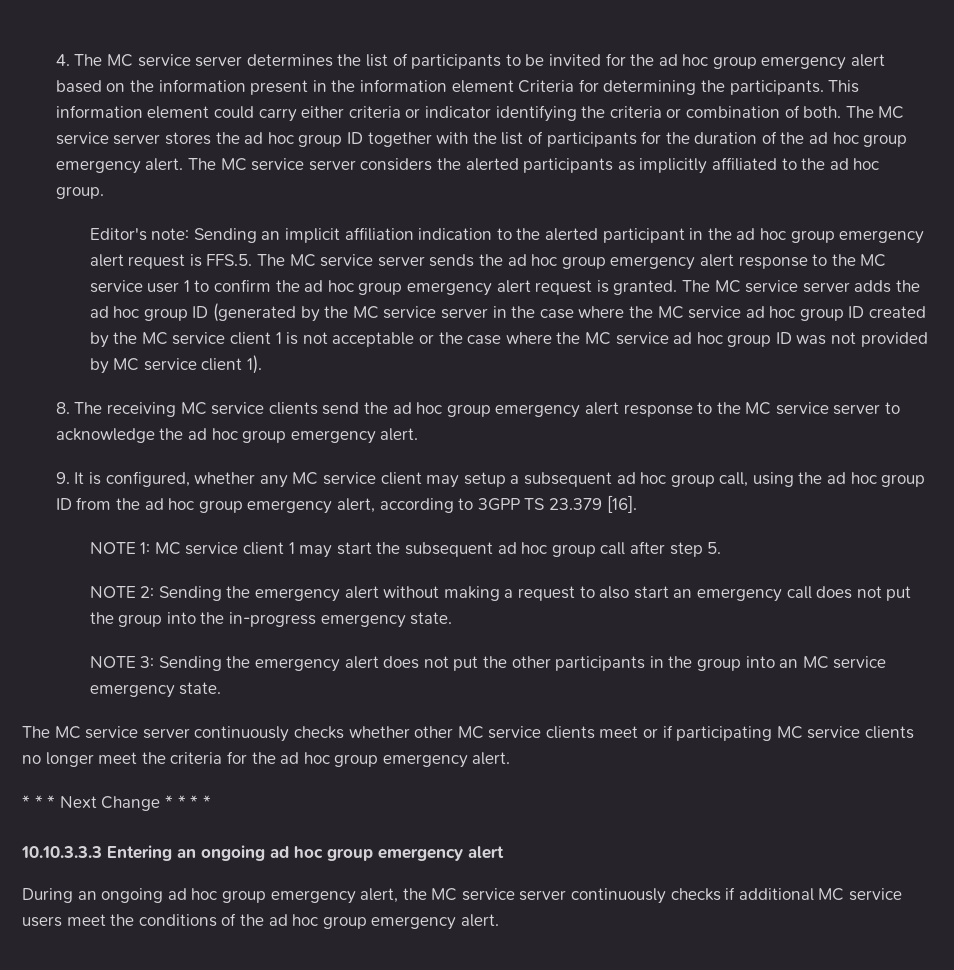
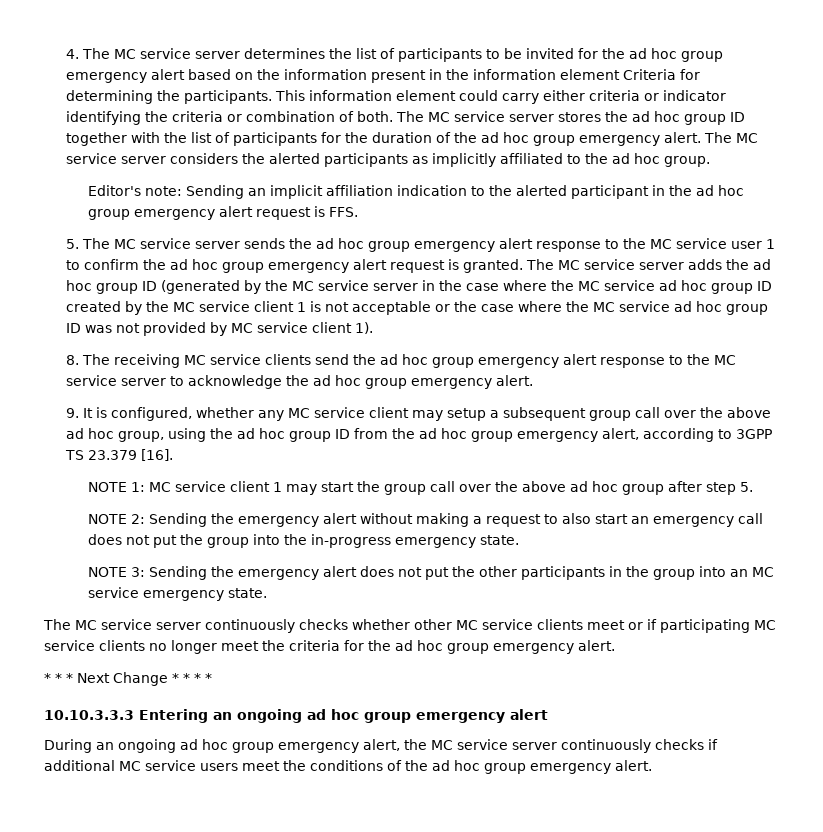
- Editor's note: Sending an implicit affiliation indication to the alerted participant in the ad hoc group emergency alert request is FFS.5. The MC service server sends the ad hoc group emergency alert response to the MC service user 1 to confirm the ad hoc group emergency alert request is granted.
+ Editor's note: Sending an implicit affiliation indication to the alerted participant in the ad hoc group emergency alert request is FFS.
+ 5. The MC service server sends the ad hoc group emergency alert response to the MC service user 1 to confirm the ad hoc group emergency alert request is granted.
- 9. It is configured, whether any MC service client may setup a subsequent ad hoc group call, using the ad hoc group ID from the ad hoc group emergency alert, according to 3GPP TS 23.379 [16].
+ 9. It is configured, whether any MC service client may setup a subsequent group call over the above ad hoc group, using the ad hoc group ID from the ad hoc group emergency alert, according to 3GPP TS 23.379 [16].
- NOTE 1: MC service client 1 may start the subsequent ad hoc group call after step 5.
+ NOTE 1: MC service client 1 may start the group call over the above ad hoc group after step 5.

